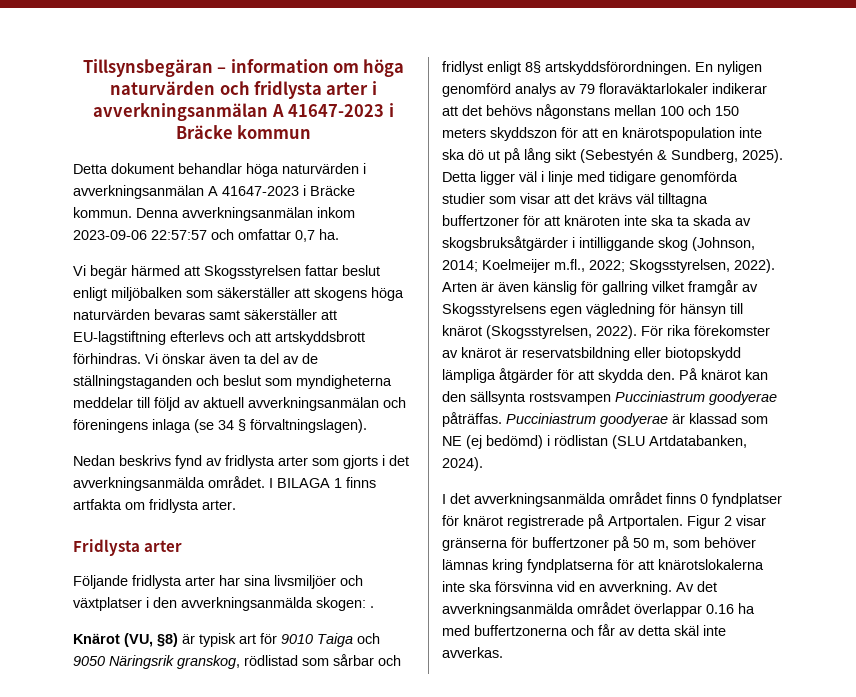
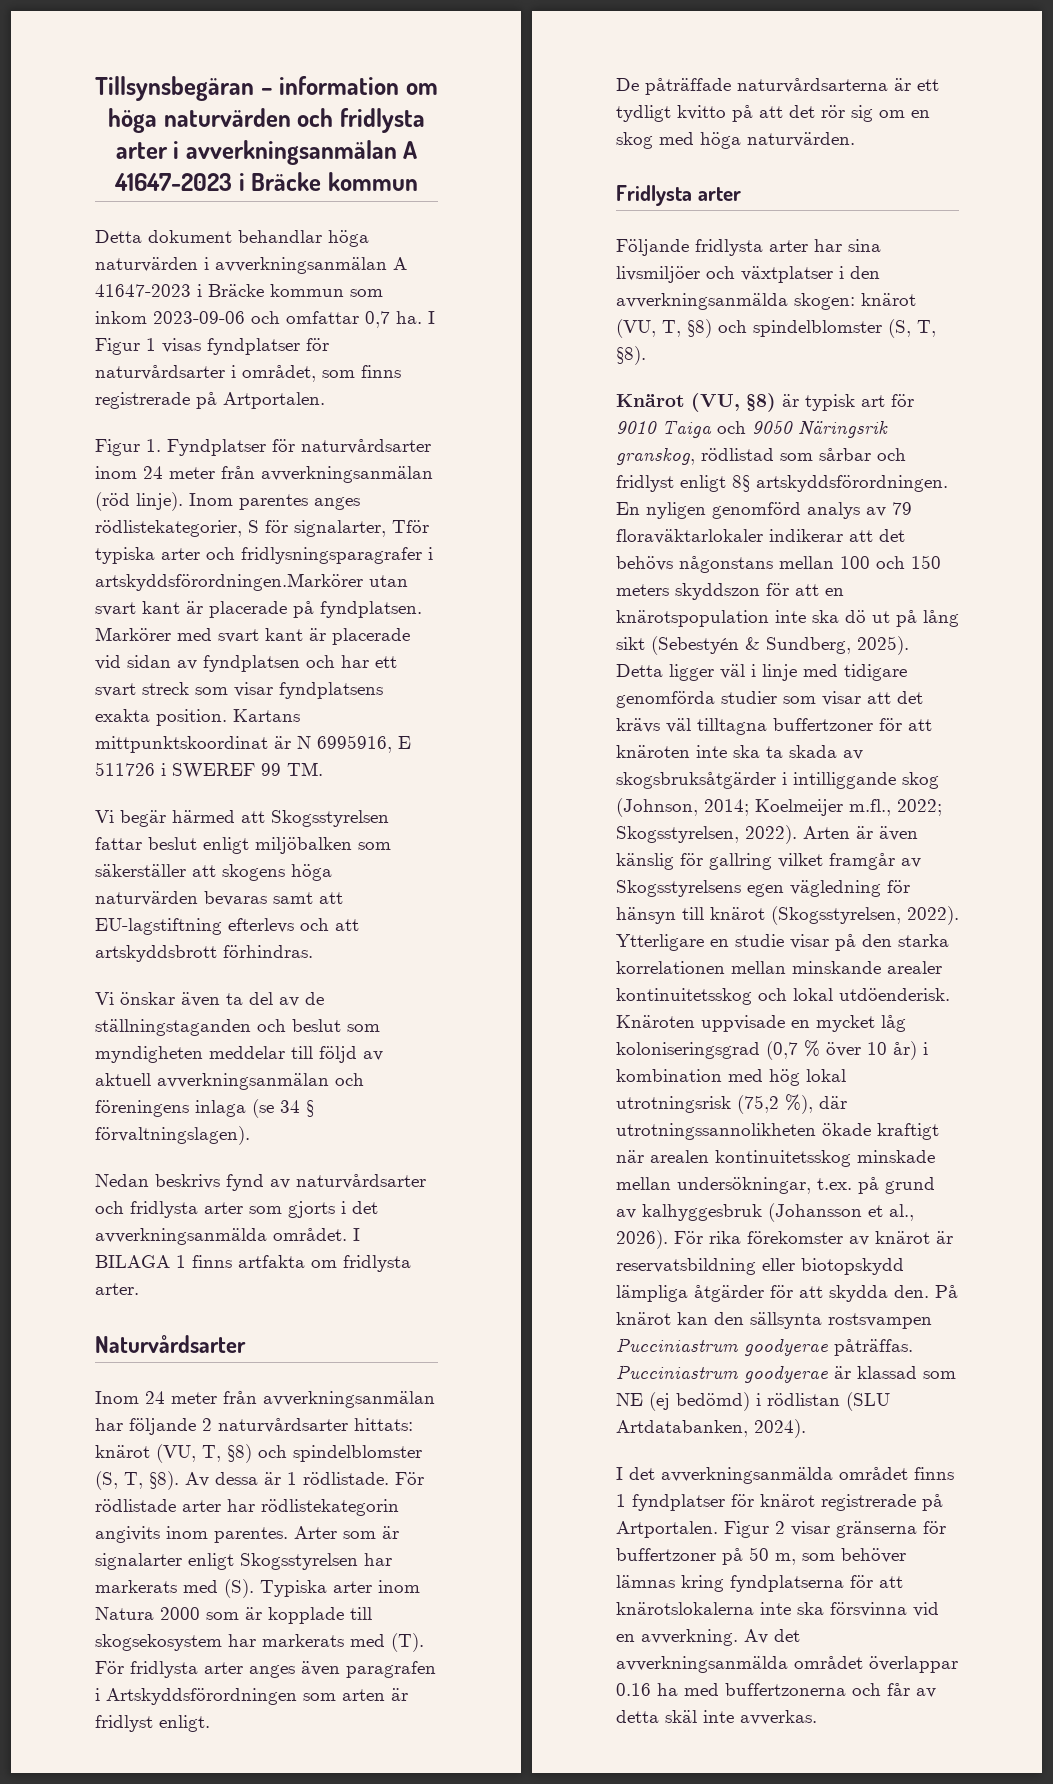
- Detta dokument behandlar höga naturvärden i avverkningsanmälan A 41647-2023 i Bräcke kommun. Denna avverkningsanmälan inkom 2023-09-06 22:57:57 och omfattar 0,7 ha.
+ Detta dokument behandlar höga naturvärden i avverkningsanmälan A 41647-2023 i Bräcke kommun som inkom 2023-09-06 och omfattar 0,7 ha. I Figur 1 visas fyndplatser för naturvårdsarter i området, som finns registrerade på Artportalen.
+ Figur 1. Fyndplatser för naturvårdsarter inom 24 meter från avverkningsanmälan (röd linje). Inom parentes anges rödlistekategorier, S för signalarter, Tför typiska arter och fridlysningsparagrafer i artskyddsförordningen.Markörer utan svart kant är placerade på fyndplatsen. Markörer med svart kant är placerade vid sidan av fyndplatsen och har ett svart streck som visar fyndplatsens exakta position. Kartans mittpunktskoordinat är N 6995916, E 511726 i SWEREF 99 TM.
- Vi begär härmed att Skogsstyrelsen fattar beslut enligt miljöbalken som säkerställer att skogens höga naturvärden bevaras samt säkerställer att EU-lagstiftning efterlevs och att artskyddsbrott förhindras. Vi önskar även ta del av de ställningstaganden och beslut som myndigheterna meddelar till följd av aktuell avverkningsanmälan och föreningens inlaga (se 34 § förvaltningslagen).
+ Vi begär härmed att Skogsstyrelsen fattar beslut enligt miljöbalken som säkerställer att skogens höga naturvärden bevaras samt att EU-lagstiftning efterlevs och att artskyddsbrott förhindras.
+ Vi önskar även ta del av de ställningstaganden och beslut som myndigheten meddelar till följd av aktuell avverkningsanmälan och föreningens inlaga (se 34 § förvaltningslagen).
- Nedan beskrivs fynd av fridlysta arter som gjorts i det avverkningsanmälda området.
+ Nedan beskrivs fynd av naturvårdsarter och fridlysta arter som gjorts i det avverkningsanmälda området.
+ Naturvårdsarter
+ Inom 24 meter från avverkningsanmälan har följande 2 naturvårdsarter hittats: knärot (VU, T, §8) och spindelblomster (S, T, §8). Av dessa är 1 rödlistade. För rödlistade arter har rödlistekategorin angivits inom parentes. Arter som är signalarter enligt Skogsstyrelsen har markerats med (S). Typiska arter inom Natura 2000 som är kopplade till skogsekosystem har markerats med (T). För fridlysta arter anges även paragrafen i Artskyddsförordningen som arten är fridlyst enligt.
+ De påträffade naturvårdsarterna är ett tydligt kvitto på att det rör sig om en skog med höga naturvärden.
- Följande fridlysta arter har sina livsmiljöer och växtplatser i den avverkningsanmälda skogen: .
+ Följande fridlysta arter har sina livsmiljöer och växtplatser i den avverkningsanmälda skogen: knärot (VU, T, §8) och spindelblomster (S, T, §8).
+ Ytterligare en studie visar på den starka korrelationen mellan minskande arealer kontinuitetsskog och lokal utdöenderisk. Knäroten uppvisade en mycket låg koloniseringsgrad (0,7 % över 10 år) i kombination med hög lokal utrotningsrisk (75,2 %), där utrotningssannolikheten ökade kraftigt när arealen kontinuitetsskog minskade mellan undersökningar, t.ex. på grund av kalhyggesbruk (Johansson et al., 2026).
- I det avverkningsanmälda området finns 0 fyndplatser för knärot registrerade på Artportalen.
+ I det avverkningsanmälda området finns 1 fyndplatser för knärot registrerade på Artportalen.

